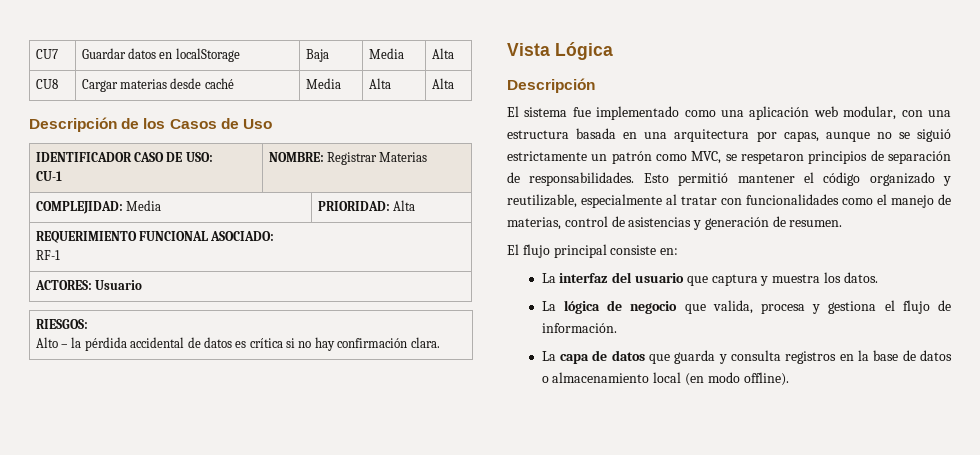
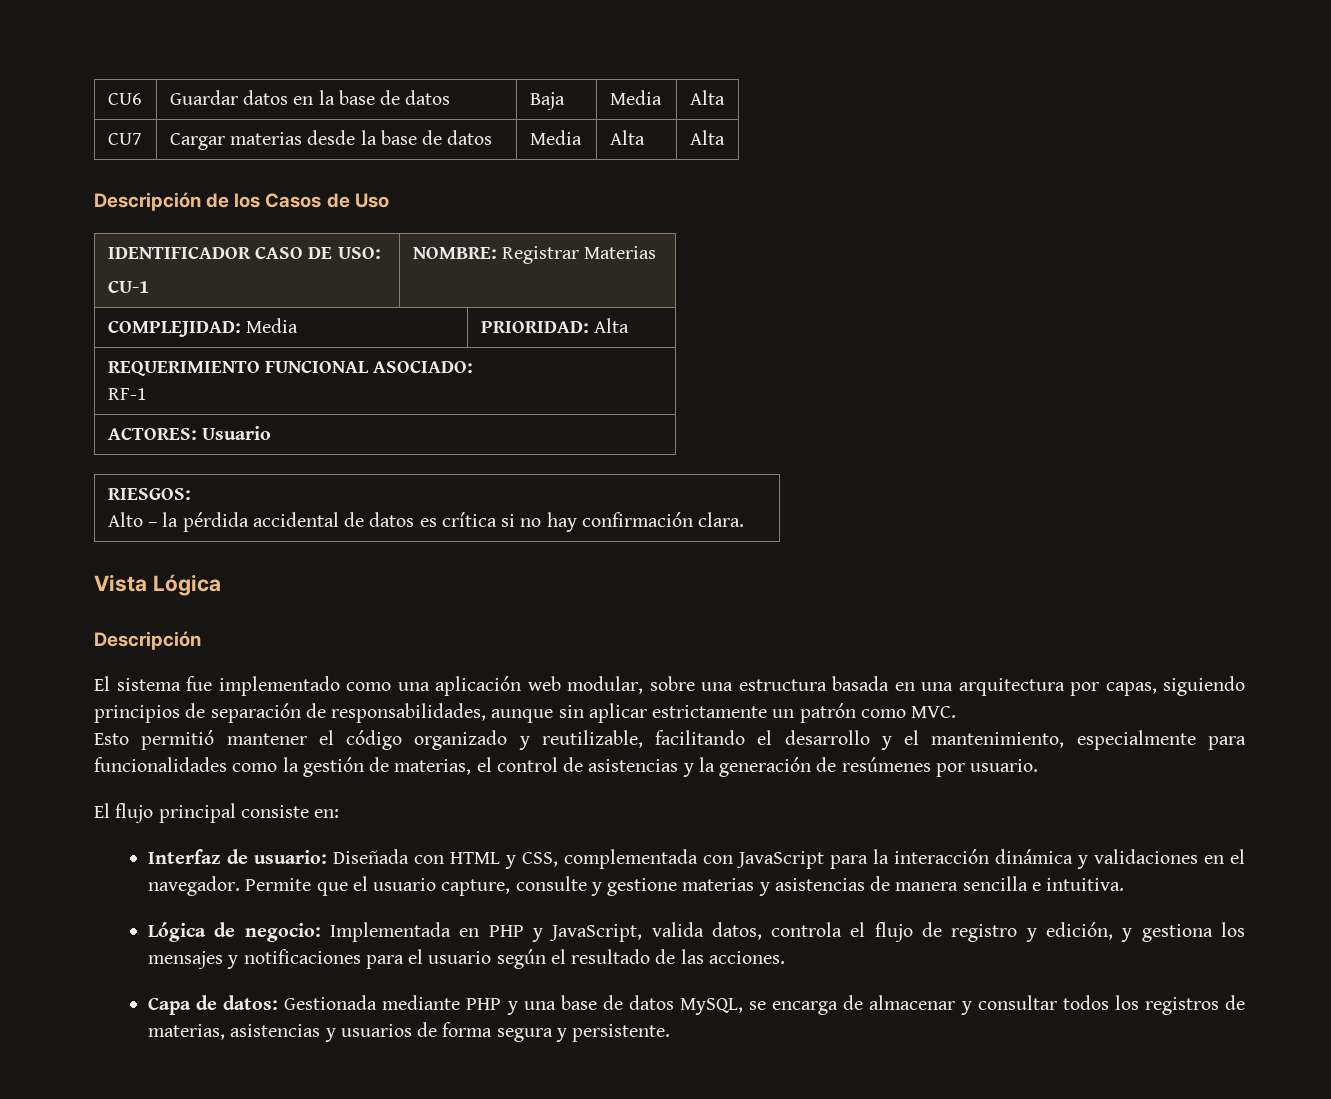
- CU7 | Guardar datos en localStorage | Baja | Media | Alta
+ CU6 | Guardar datos en la base de datos | Baja | Media | Alta
- CU8 | Cargar materias desde caché | Media | Alta | Alta
+ CU7 | Cargar materias desde la base de datos | Media | Alta | Alta
- El sistema fue implementado como una aplicación web modular, con una estructura basada en una arquitectura por capas, aunque no se siguió estrictamente un patrón como MVC, se respetaron principios de separación de responsabilidades. Esto permitió mantener el código organizado y reutilizable, especialmente al tratar con funcionalidades como el manejo de materias, control de asistencias y generación de resumen.
+ El sistema fue implementado como una aplicación web modular, sobre una estructura basada en una arquitectura por capas, siguiendo principios de separación de responsabilidades, aunque sin aplicar estrictamente un patrón como MVC.
+ Esto permitió mantener el código organizado y reutilizable, facilitando el desarrollo y el mantenimiento, especialmente para funcionalidades como la gestión de materias, el control de asistencias y la generación de resúmenes por usuario.
- La interfaz del usuario que captura y muestra los datos.
- La lógica de negocio que valida, procesa y gestiona el flujo de información.
- La capa de datos que guarda y consulta registros en la base de datos o almacenamiento local (en modo offline).
+ Interfaz de usuario: Diseñada con HTML y CSS, complementada con JavaScript para la interacción dinámica y validaciones en el navegador. Permite que el usuario capture, consulte y gestione materias y asistencias de manera sencilla e intuitiva.
+ Lógica de negocio: Implementada en PHP y JavaScript, valida datos, controla el flujo de registro y edición, y gestiona los mensajes y notificaciones para el usuario según el resultado de las acciones.
+ Capa de datos: Gestionada mediante PHP y una base de datos MySQL, se encarga de almacenar y consultar todos los registros de materias, asistencias y usuarios de forma segura y persistente.

